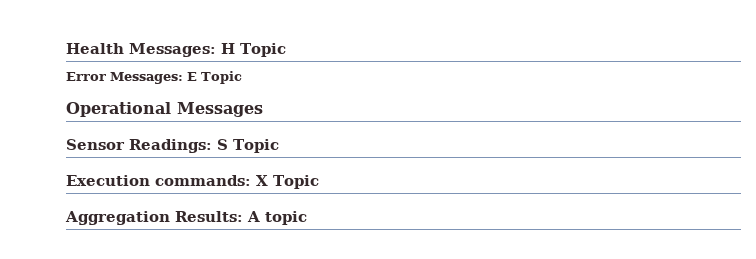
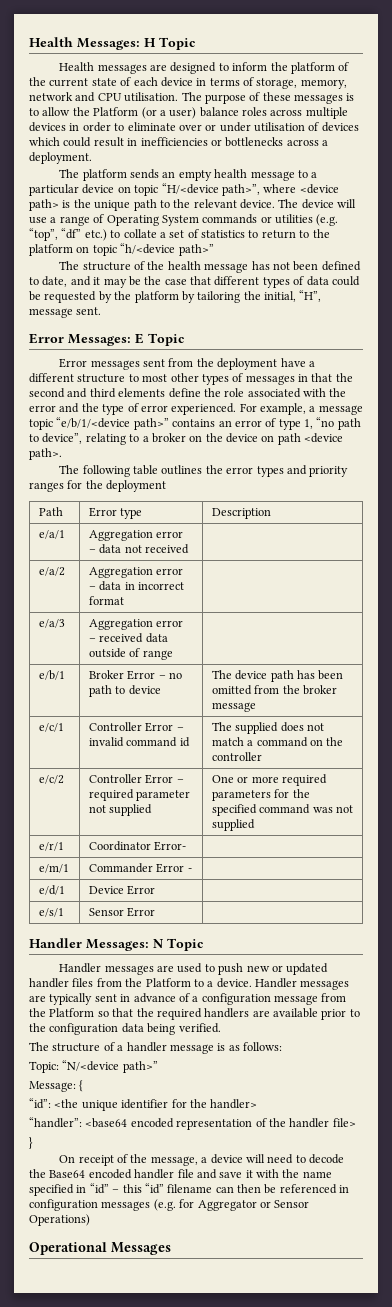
+ Health messages are designed to inform the platform of the current state of each device in terms of storage, memory, network and CPU utilisation. The purpose of these messages is to allow the Platform (or a user) balance roles across multiple devices in order to eliminate over or under utilisation of devices which could result in inefficiencies or bottlenecks across a deployment.
+ The platform sends an empty health message to a particular device on topic “H/<device path>”, where <device path> is the unique path to the relevant device. The device will use a range of Operating System commands or utilities (e.g. “top”, “df” etc.) to collate a set of statistics to return to the platform on topic “h/<device path>”
+ The structure of the health message has not been defined to date, and it may be the case that different types of data could be requested by the platform by tailoring the initial, “H”, message sent.
  Error Messages: E Topic
+ Error messages sent from the deployment have a different structure to most other types of messages in that the second and third elements define the role associated with the error and the type of error experienced. For example, a message topic “e/b/1/<device path>” contains an error of type 1, “no path to device”, relating to a broker on the device on path <device path>.
+ The following table outlines the error types and priority ranges for the deployment
+ Path | Error type | Description
+ e/a/1 | Aggregation error – data not received |
+ e/a/2 | Aggregation error – data in incorrect format |
+ e/a/3 | Aggregation error – received data outside of range |
+ e/b/1 | Broker Error – no path to device | The device path has been omitted from the broker message
+ e/c/1 | Controller Error – invalid command id | The supplied does not match a command on the controller
+ e/c/2 | Controller Error – required parameter not supplied | One or more required parameters for the specified command was not supplied
+ e/r/1 | Coordinator Error- |
+ e/m/1 | Commander Error - |
+ e/d/1 | Device Error |
+ e/s/1 | Sensor Error |
+ Handler Messages: N Topic
+ Handler messages are used to push new or updated handler files from the Platform to a device. Handler messages are typically sent in advance of a configuration message from the Platform so that the required handlers are available prior to the configuration data being verified.
+ The structure of a handler message is as follows:
+ Topic: “N/<device path>”
+ Message: {
+ “id”: <the unique identifier for the handler>
+ “handler”: <base64 encoded representation of the handler file>
+ }
+ On receipt of the message, a device will need to decode the Base64 encoded handler file and save it with the name specified in “id” – this “id” filename can then be referenced in configuration messages (e.g. for Aggregator or Sensor Operations)
  Operational Messages
- Sensor Readings: S Topic
- Execution commands: X Topic
- Aggregation Results: A topic

